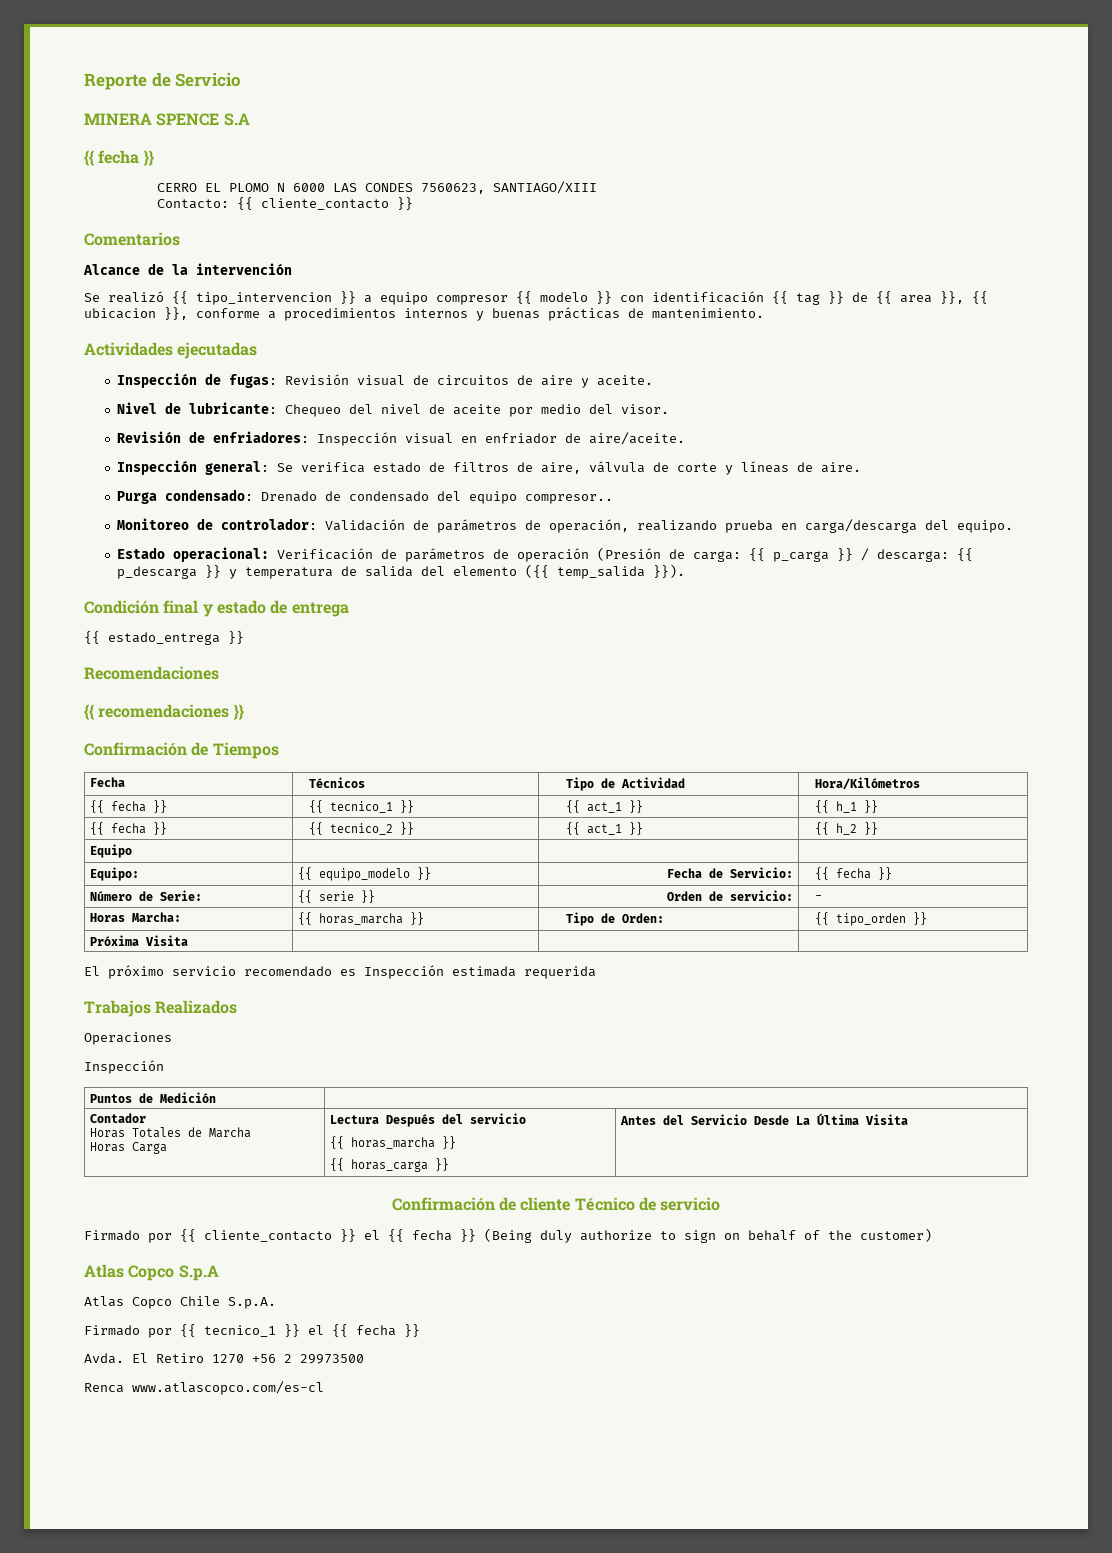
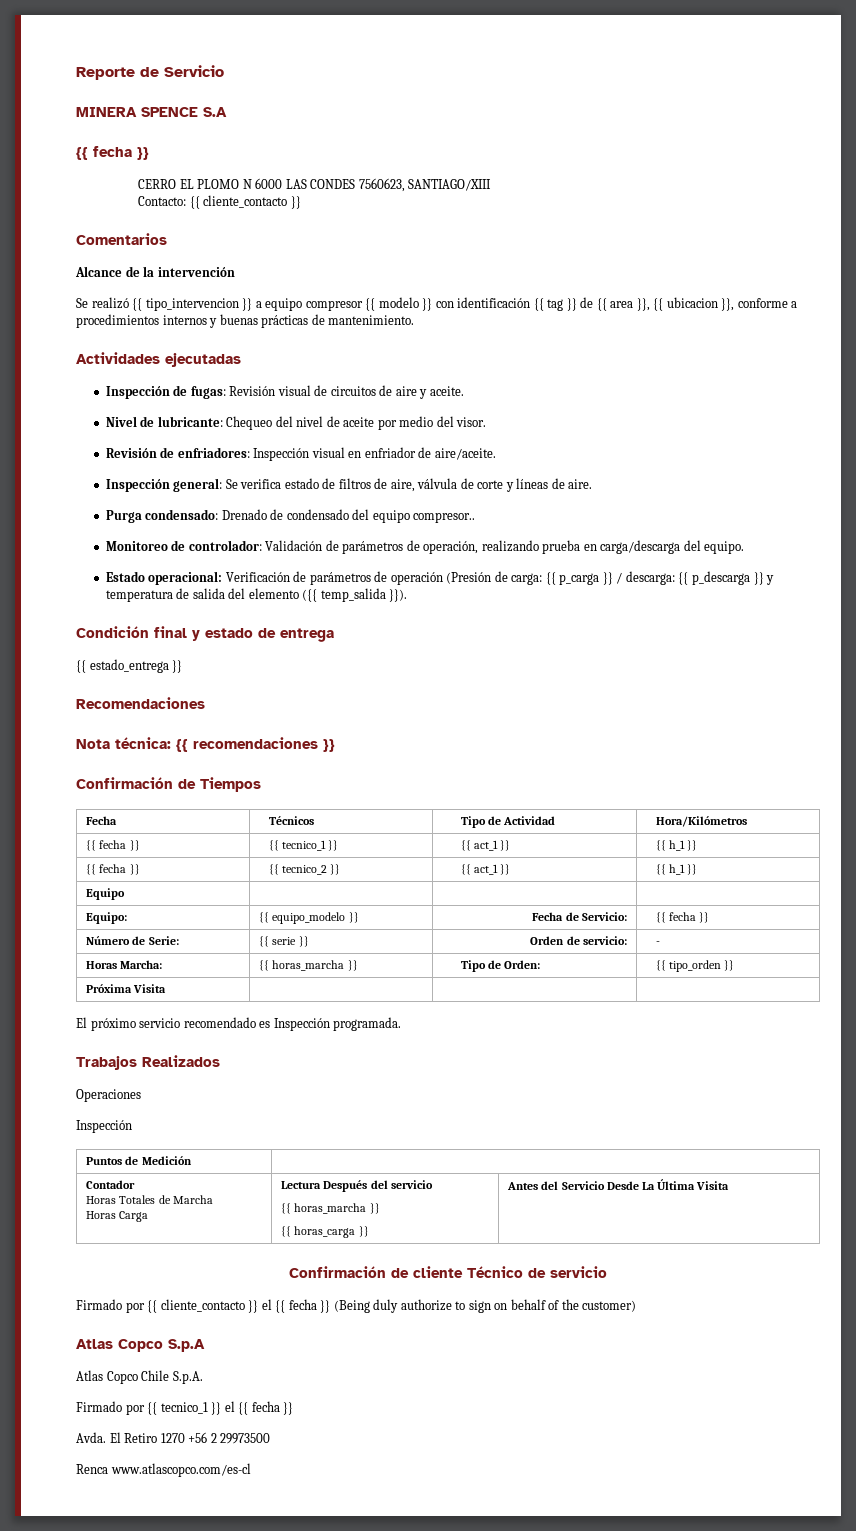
- {{ recomendaciones }}
+ Nota técnica: {{ recomendaciones }}
- {{ fecha }} | {{ tecnico_2 }} | {{ act_1 }} | {{ h_2 }}
+ {{ fecha }} | {{ tecnico_2 }} | {{ act_1 }} | {{ h_1 }}
- El próximo servicio recomendado es Inspección estimada requerida
+ El próximo servicio recomendado es Inspección programada.

